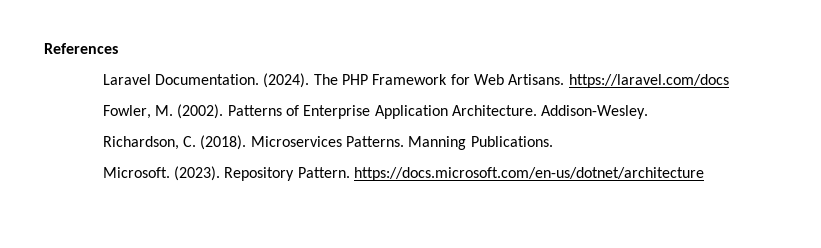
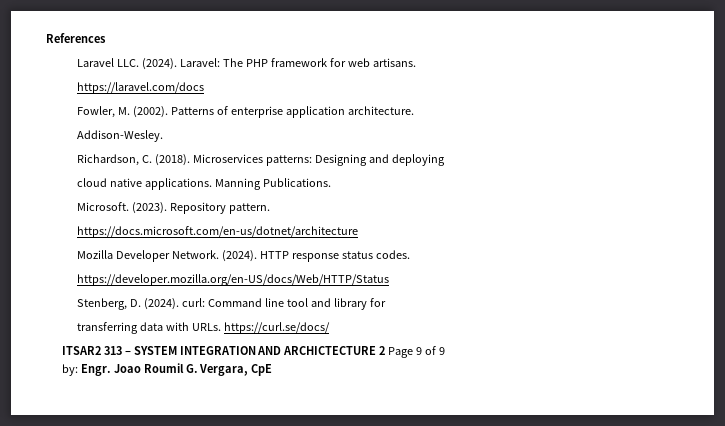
- Laravel Documentation. (2024). The PHP Framework for Web Artisans. https://laravel.com/docs
+ Laravel LLC. (2024). Laravel: The PHP framework for web artisans.
+ https://laravel.com/docs
- Patterns of Enterprise Application Architecture. Addison-Wesley.
+ Patterns of enterprise application architecture.
+ Addison-Wesley.
- Microservices Patterns.
+ Microservices patterns: Designing and deploying
+ cloud native applications.
- Repository Pattern. https://docs.microsoft.com/en-us/dotnet/architecture
+ Repository pattern.
+ https://docs.microsoft.com/en-us/dotnet/architecture
+ Mozilla Developer Network. (2024). HTTP response status codes.
+ https://developer.mozilla.org/en-US/docs/Web/HTTP/Status
+ Stenberg, D. (2024). curl: Command line tool and library for
+ transferring data with URLs. https://curl.se/docs/
+ ITSAR2 313 – SYSTEM INTEGRATION AND ARCHICTECTURE 2 Page 9 of 9
+ by: Engr. Joao Roumil G. Vergara, CpE

